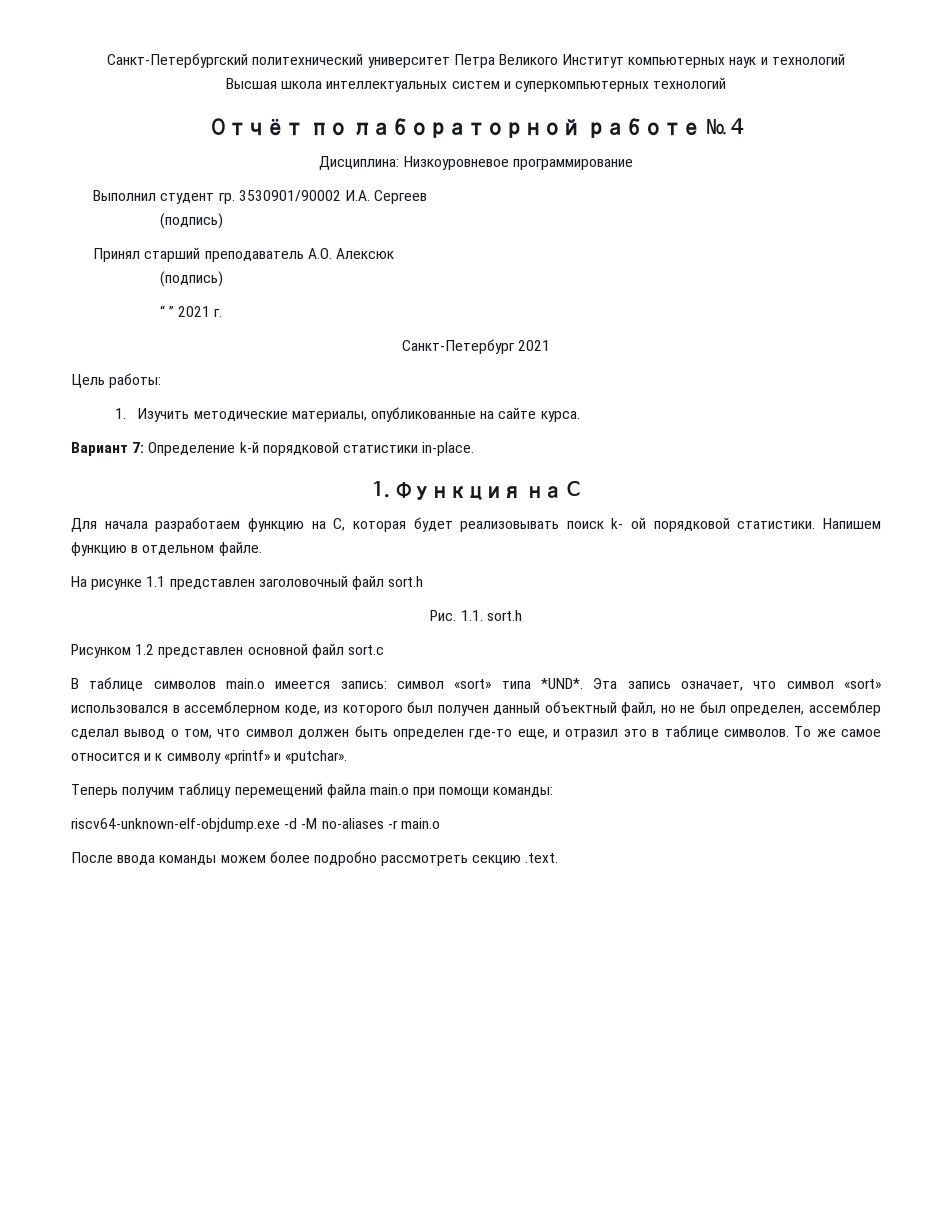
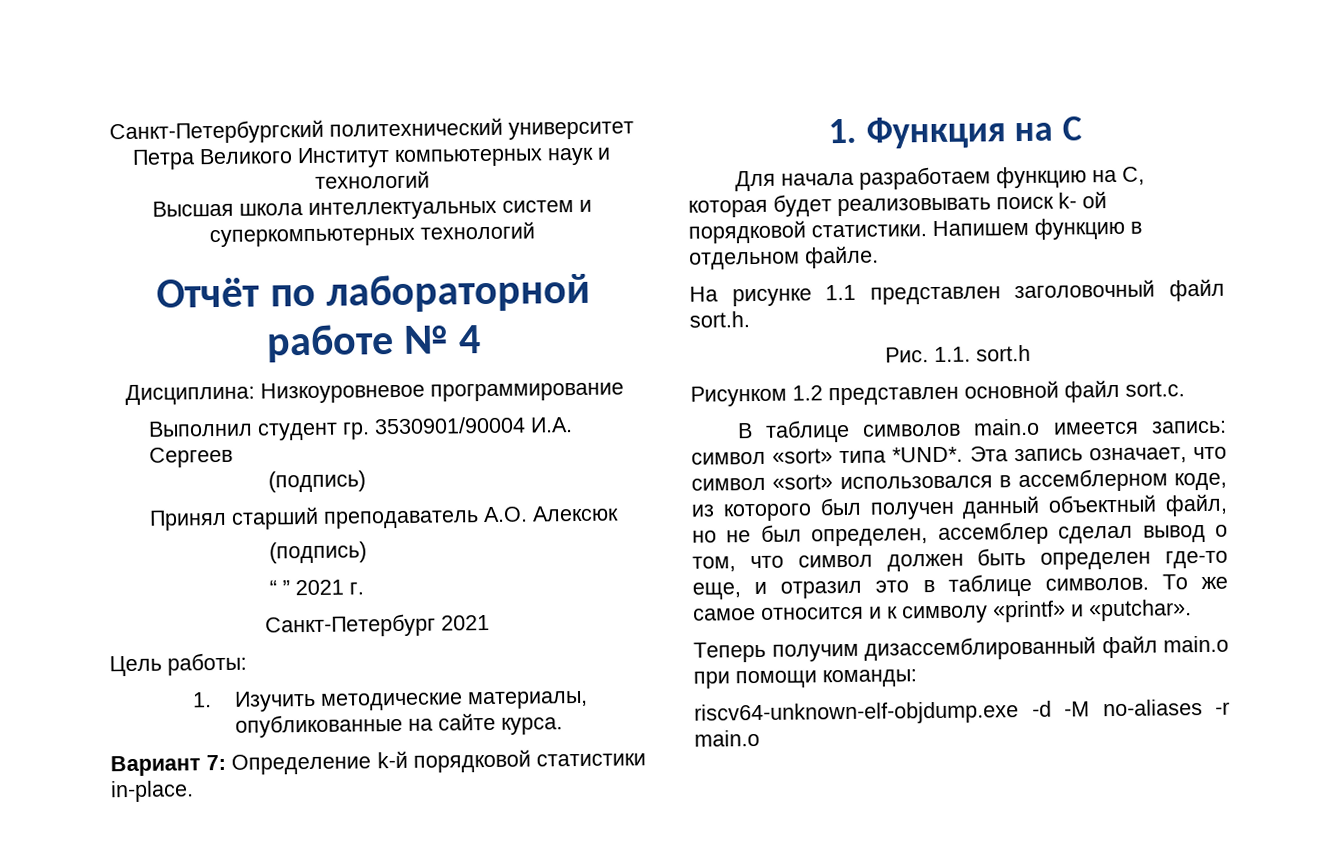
- 3530901/90002 И.А. Сергеев
+ 3530901/90004 И.А. Сергеев
- На рисунке 1.1 представлен заголовочный файл sort.h
+ На рисунке 1.1 представлен заголовочный файл sort.h.
- Рисунком 1.2 представлен основной файл sort.c
+ Рисунком 1.2 представлен основной файл sort.c.
- Теперь получим таблицу перемещений файла main.o при помощи команды:
+ Теперь получим дизассемблированный файл main.o при помощи команды:
- После ввода команды можем более подробно рассмотреть секцию .text.

